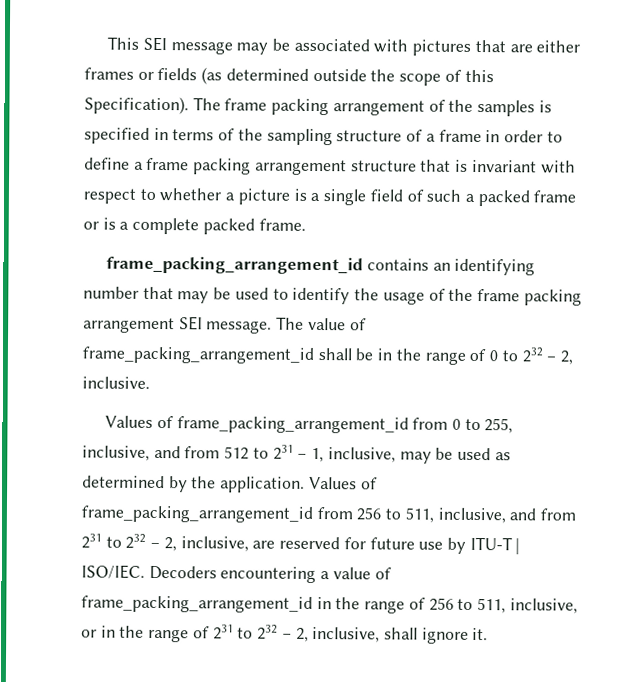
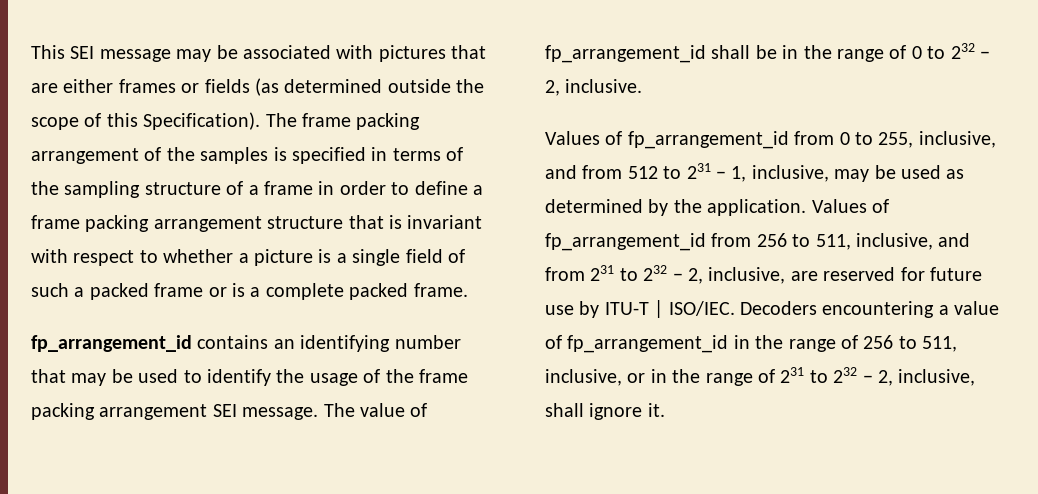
- frame_packing_arrangement_id contains an identifying number that may be used to identify the usage of the frame packing arrangement SEI message.
+ fp_arrangement_id contains an identifying number that may be used to identify the usage of the frame packing arrangement SEI message.
- The value of frame_packing_arrangement_id shall be in the range of 0 to 232 − 2, inclusive.
+ The value of fp_arrangement_id shall be in the range of 0 to 232 − 2, inclusive.
- Values of frame_packing_arrangement_id from 0 to 255, inclusive, and from 512 to 231 − 1, inclusive, may be used as determined by the application.
+ Values of fp_arrangement_id from 0 to 255, inclusive, and from 512 to 231 − 1, inclusive, may be used as determined by the application.
- Values of frame_packing_arrangement_id from 256 to 511, inclusive, and from 231 to 232 − 2, inclusive, are reserved for future use by ITU-T | ISO/IEC.
+ Values of fp_arrangement_id from 256 to 511, inclusive, and from 231 to 232 − 2, inclusive, are reserved for future use by ITU-T | ISO/IEC.
- Decoders encountering a value of frame_packing_arrangement_id in the range of 256 to 511, inclusive, or in the range of 231 to 232 − 2, inclusive, shall ignore it.
+ Decoders encountering a value of fp_arrangement_id in the range of 256 to 511, inclusive, or in the range of 231 to 232 − 2, inclusive, shall ignore it.

